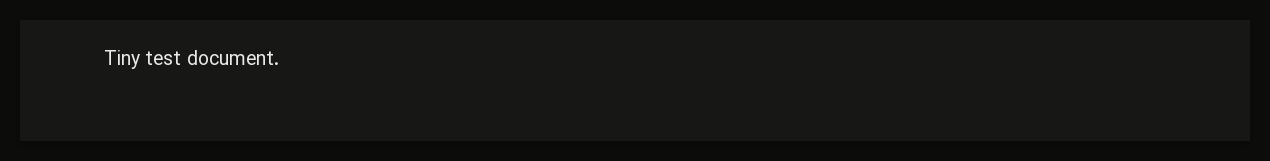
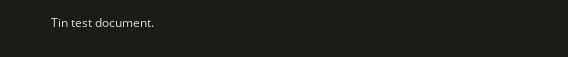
- Tiny test document.
+ Tin test document.

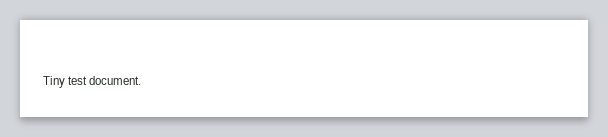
- Tin test document.
+ Tiny test document.

